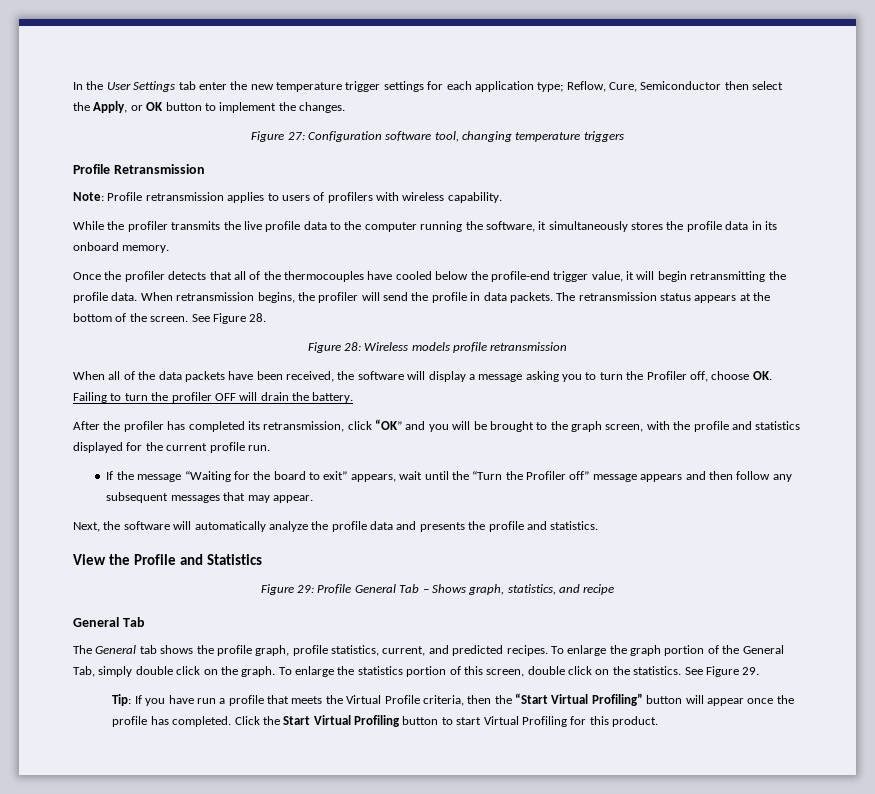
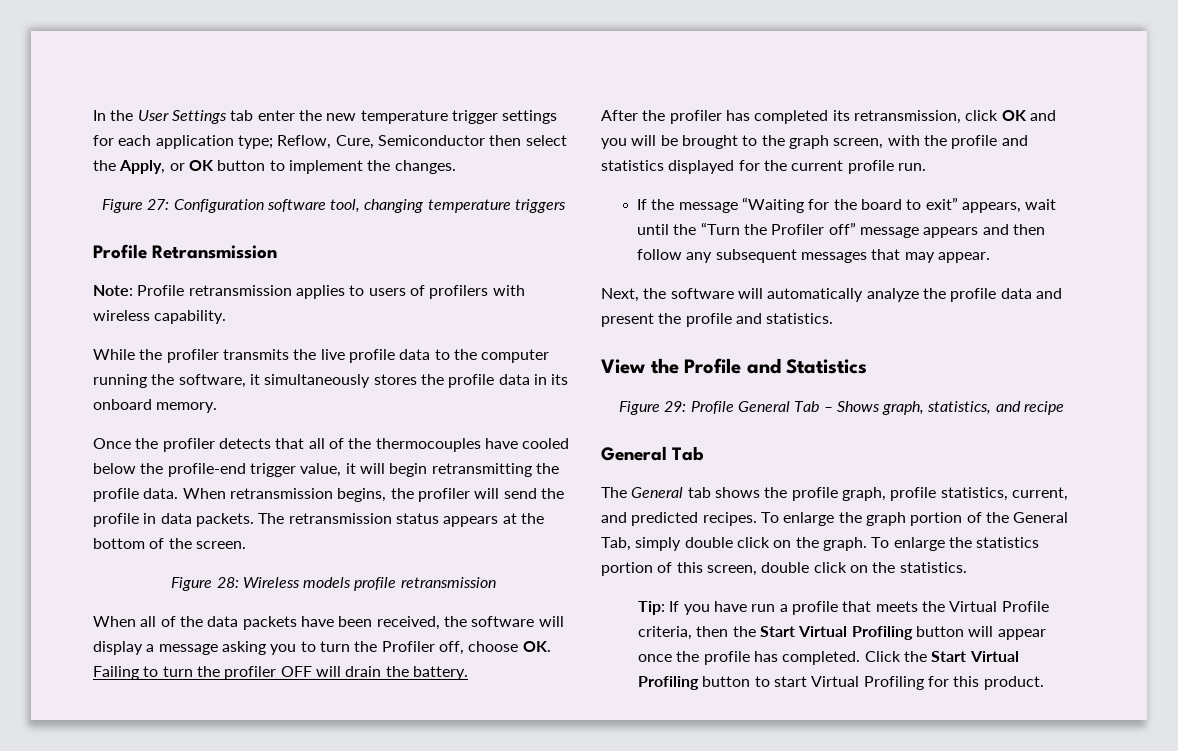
- See Figure 28.
- After the profiler has completed its retransmission, click “OK” and you will be brought to the graph screen, with the profile and statistics displayed for the current profile run.
+ After the profiler has completed its retransmission, click OK and you will be brought to the graph screen, with the profile and statistics displayed for the current profile run.
- Next, the software will automatically analyze the profile data and presents the profile and statistics.
+ Next, the software will automatically analyze the profile data and present the profile and statistics.
- See Figure 29.
- Tip: If you have run a profile that meets the Virtual Profile criteria, then the “Start Virtual Profiling” button will appear once the profile has completed.
+ Tip: If you have run a profile that meets the Virtual Profile criteria, then the Start Virtual Profiling button will appear once the profile has completed.

